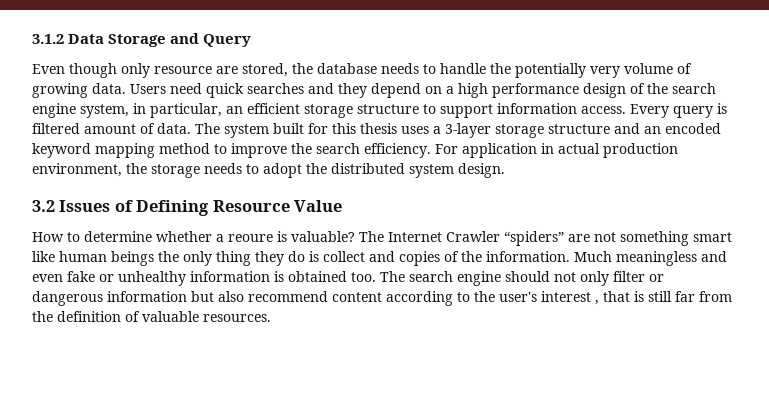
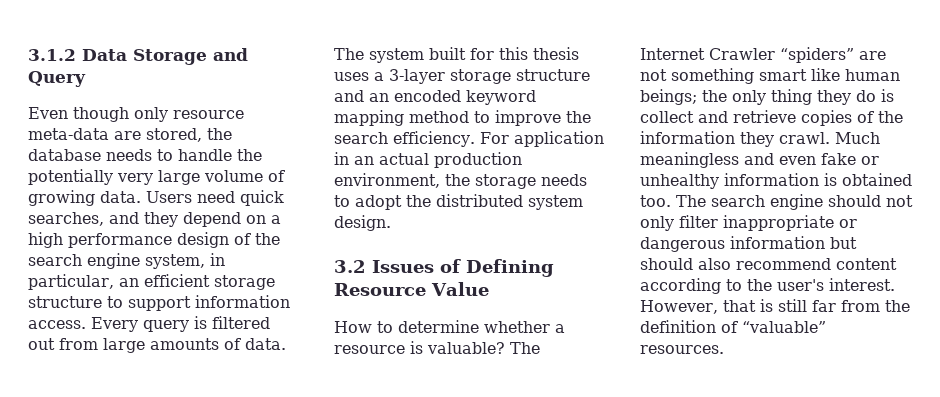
- Even though only resource are stored, the database needs to handle the potentially very volume of growing data.
+ Even though only resource meta-data are stored, the database needs to handle the potentially very large volume of growing data.
- Users need quick searches and they depend on a high performance design of the search engine system, in particular, an efficient storage structure to support information access.
+ Users need quick searches, and they depend on a high performance design of the search engine system, in particular, an efficient storage structure to support information access.
- Every query is filtered amount of data.
+ Every query is filtered out from large amounts of data.
- For application in actual production environment, the storage needs to adopt the distributed system design.
+ For application in an actual production environment, the storage needs to adopt the distributed system design.
- How to determine whether a reoure is valuable?
+ How to determine whether a resource is valuable?
- The Internet Crawler “spiders” are not something smart like human beings the only thing they do is collect and copies of the information.
+ The Internet Crawler “spiders” are not something smart like human beings; the only thing they do is collect and retrieve copies of the information they crawl.
- The search engine should not only filter or dangerous information but also recommend content according to the user's interest , that is still far from the definition of valuable resources.
+ The search engine should not only filter inappropriate or dangerous information but should also recommend content according to the user's interest. However, that is still far from the definition of “valuable” resources.

